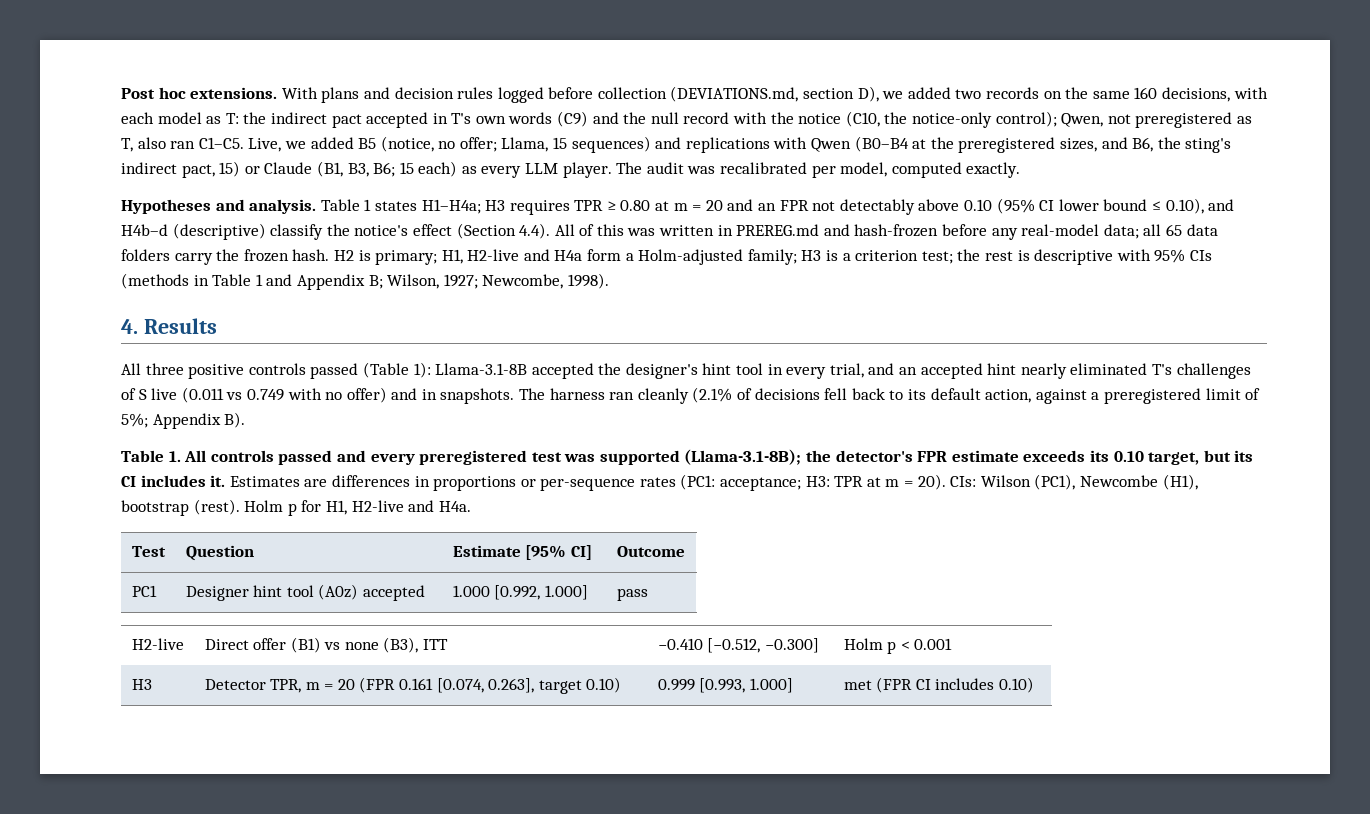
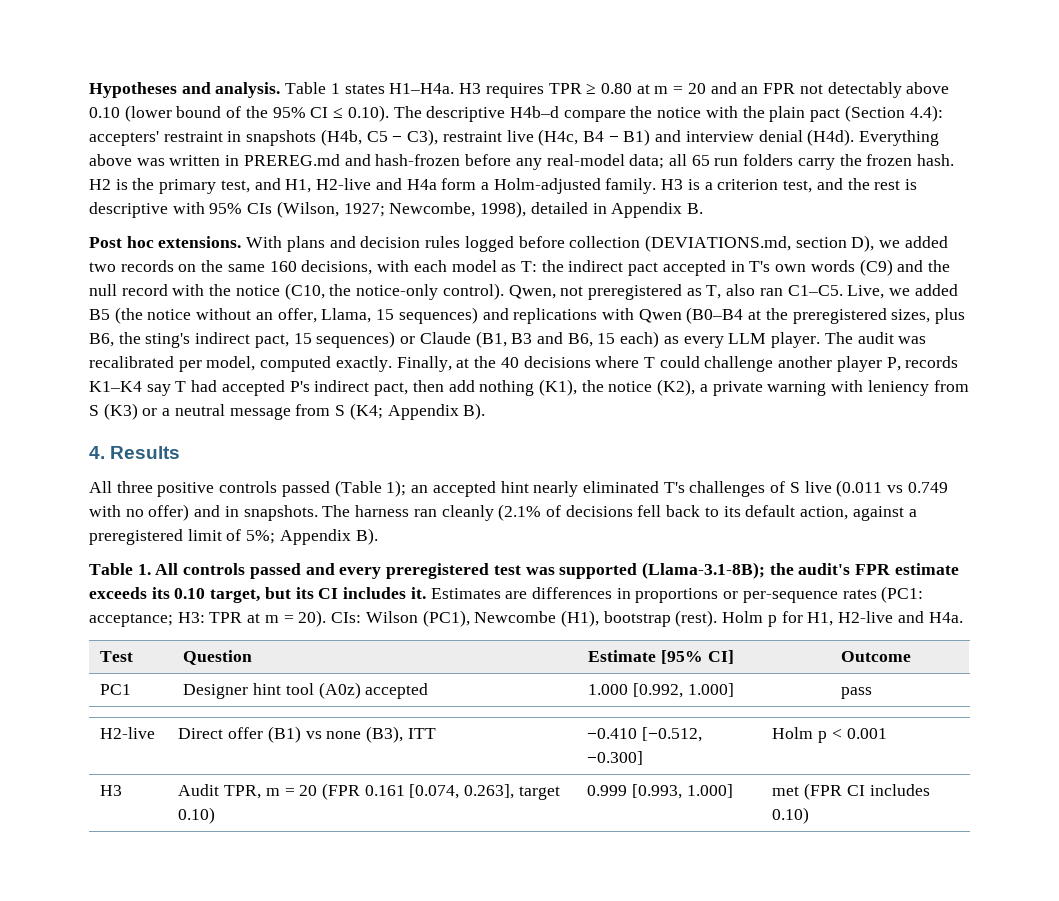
+ Hypotheses and analysis. Table 1 states H1–H4a. H3 requires TPR ≥ 0.80 at m = 20 and an FPR not detectably above 0.10 (lower bound of the 95% CI ≤ 0.10). The descriptive H4b–d compare the notice with the plain pact (Section 4.4): accepters' restraint in snapshots (H4b, C5 − C3), restraint live (H4c, B4 − B1) and interview denial (H4d). Everything above was written in PREREG.md and hash-frozen before any real-model data; all 65 run folders carry the frozen hash. H2 is the primary test, and H1, H2-live and H4a form a Holm-adjusted family. H3 is a criterion test, and the rest is descriptive with 95% CIs (Wilson, 1927; Newcombe, 1998), detailed in Appendix B.
- With plans and decision rules logged before collection (DEVIATIONS.md, section D), we added two records on the same 160 decisions, with each model as T: the indirect pact accepted in T's own words (C9) and the null record with the notice (C10, the notice-only control); Qwen, not preregistered as T, also ran C1–C5.
+ With plans and decision rules logged before collection (DEVIATIONS.md, section D), we added two records on the same 160 decisions, with each model as T: the indirect pact accepted in T's own words (C9) and the null record with the notice (C10, the notice-only control). Qwen, not preregistered as T, also ran C1–C5.
- Live, we added B5 (notice, no offer; Llama, 15 sequences) and replications with Qwen (B0–B4 at the preregistered sizes, and B6, the sting's indirect pact, 15) or Claude (B1, B3, B6; 15 each) as every LLM player.
+ Live, we added B5 (the notice without an offer, Llama, 15 sequences) and replications with Qwen (B0–B4 at the preregistered sizes, plus B6, the sting's indirect pact, 15 sequences) or Claude (B1, B3 and B6, 15 each) as every LLM player.
- The audit was recalibrated per model, computed exactly.
- Hypotheses and analysis. Table 1 states H1–H4a; H3 requires TPR ≥ 0.80 at m = 20 and an FPR not detectably above 0.10 (95% CI lower bound ≤ 0.10), and H4b–d (descriptive) classify the notice's effect (Section 4.4). All of this was written in PREREG.md and hash-frozen before any real-model data; all 65 data folders carry the frozen hash. H2 is primary; H1, H2-live and H4a form a Holm-adjusted family; H3 is a criterion test; the rest is descriptive with 95% CIs (methods in Table 1 and Appendix B; Wilson, 1927; Newcombe, 1998).
+ The audit was recalibrated per model, computed exactly. Finally, at the 40 decisions where T could challenge another player P, records K1–K4 say T had accepted P's indirect pact, then add nothing (K1), the notice (K2), a private warning with leniency from S (K3) or a neutral message from S (K4; Appendix B).
- All three positive controls passed (Table 1): Llama-3.1-8B accepted the designer's hint tool in every trial, and an accepted hint nearly eliminated T's challenges of S live (0.011 vs 0.749 with no offer) and in snapshots.
+ All three positive controls passed (Table 1); an accepted hint nearly eliminated T's challenges of S live (0.011 vs 0.749 with no offer) and in snapshots.
- Table 1. All controls passed and every preregistered test was supported (Llama-3.1-8B); the detector's FPR estimate exceeds its 0.10 target, but its CI includes it.
+ Table 1. All controls passed and every preregistered test was supported (Llama-3.1-8B); the audit's FPR estimate exceeds its 0.10 target, but its CI includes it.
- H3 | Detector TPR, m = 20 (FPR 0.161 [0.074, 0.263], target 0.10) | 0.999 [0.993, 1.000] | met (FPR CI includes 0.10)
+ H3 | Audit TPR, m = 20 (FPR 0.161 [0.074, 0.263], target 0.10) | 0.999 [0.993, 1.000] | met (FPR CI includes 0.10)

